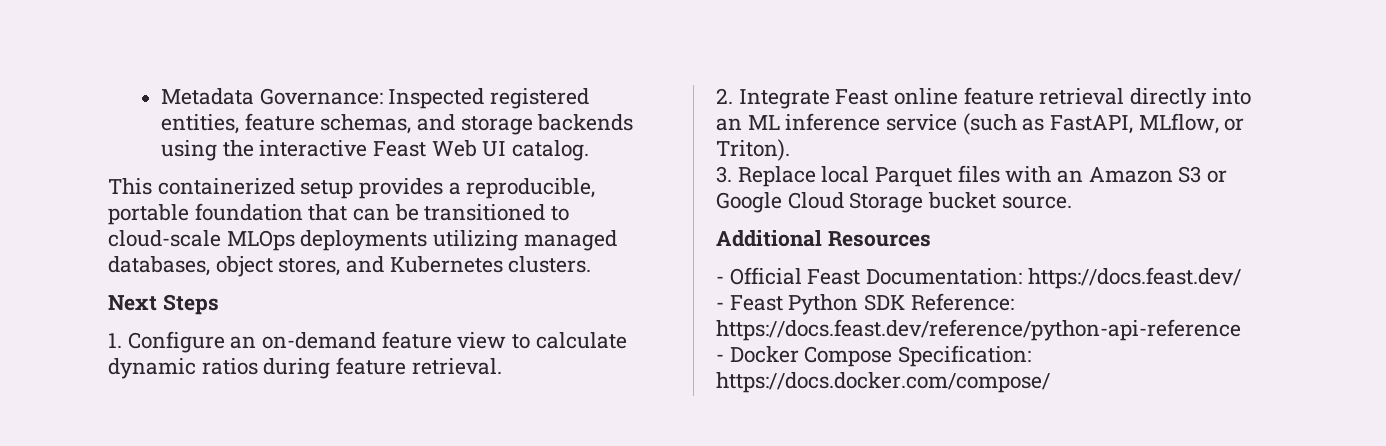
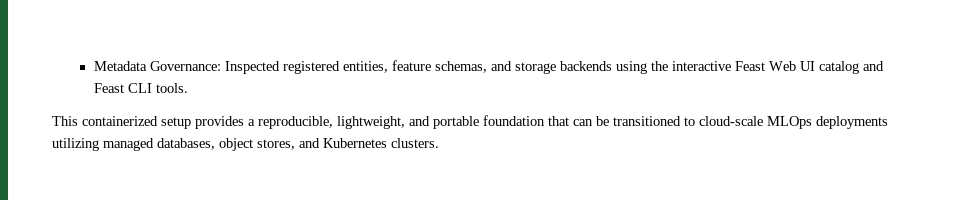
- Metadata Governance: Inspected registered entities, feature schemas, and storage backends using the interactive Feast Web UI catalog.
+ Metadata Governance: Inspected registered entities, feature schemas, and storage backends using the interactive Feast Web UI catalog and Feast CLI tools.
- This containerized setup provides a reproducible, portable foundation that can be transitioned to cloud-scale MLOps deployments utilizing managed databases, object stores, and Kubernetes clusters.
+ This containerized setup provides a reproducible, lightweight, and portable foundation that can be transitioned to cloud-scale MLOps deployments utilizing managed databases, object stores, and Kubernetes clusters.
- Next Steps
- 1. Configure an on-demand feature view to calculate dynamic ratios during feature retrieval.
- 2. Integrate Feast online feature retrieval directly into an ML inference service (such as FastAPI, MLflow, or Triton).
- 3. Replace local Parquet files with an Amazon S3 or Google Cloud Storage bucket source.
- Additional Resources
- - Official Feast Documentation: https://docs.feast.dev/
- - Feast Python SDK Reference: https://docs.feast.dev/reference/python-api-reference
- - Docker Compose Specification: https://docs.docker.com/compose/

